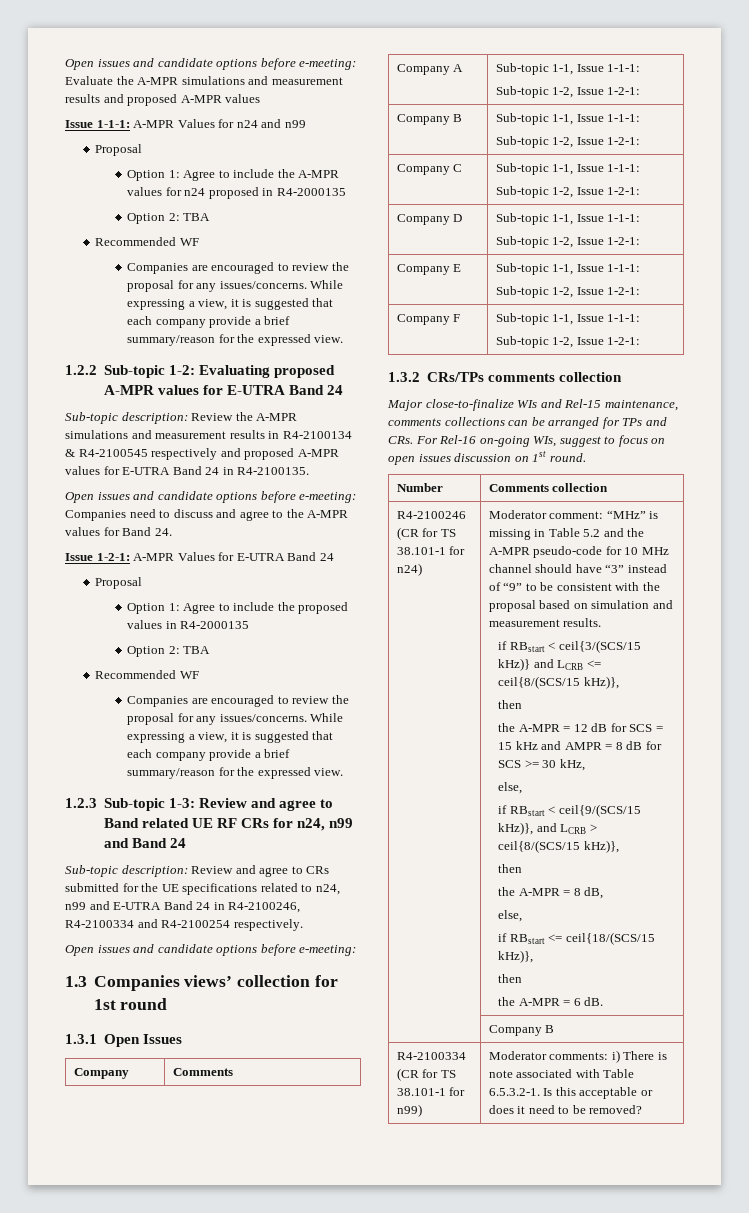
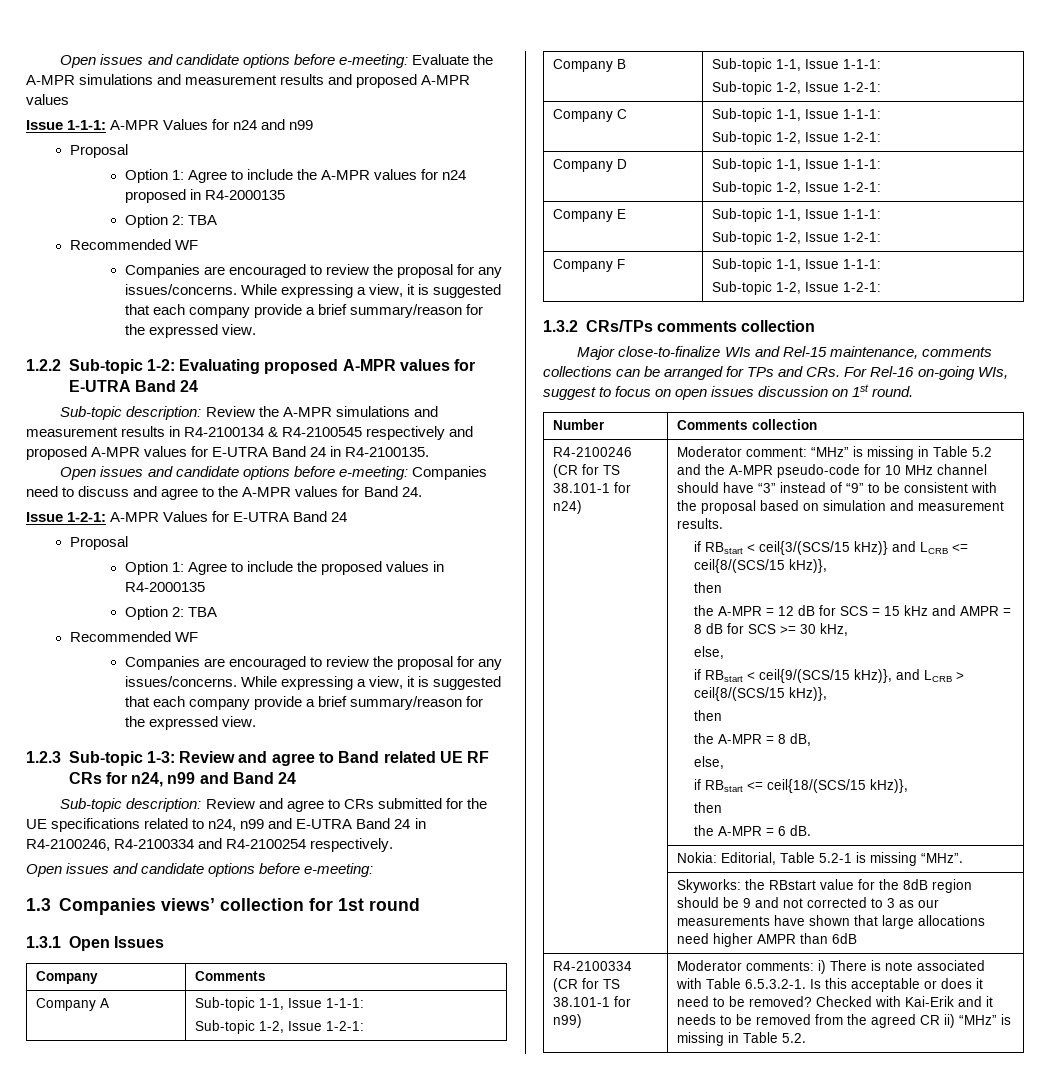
- | Company B
+ | Nokia: Editorial, Table 5.2-1 is missing “MHz”.
+ | Skyworks: the RBstart value for the 8dB region should be 9 and not corrected to 3 as our measurements have shown that large allocations need higher AMPR than 6dB
+ Checked with Kai-Erik and it needs to be removed from the agreed CR ii) “MHz” is missing in Table 5.2.

